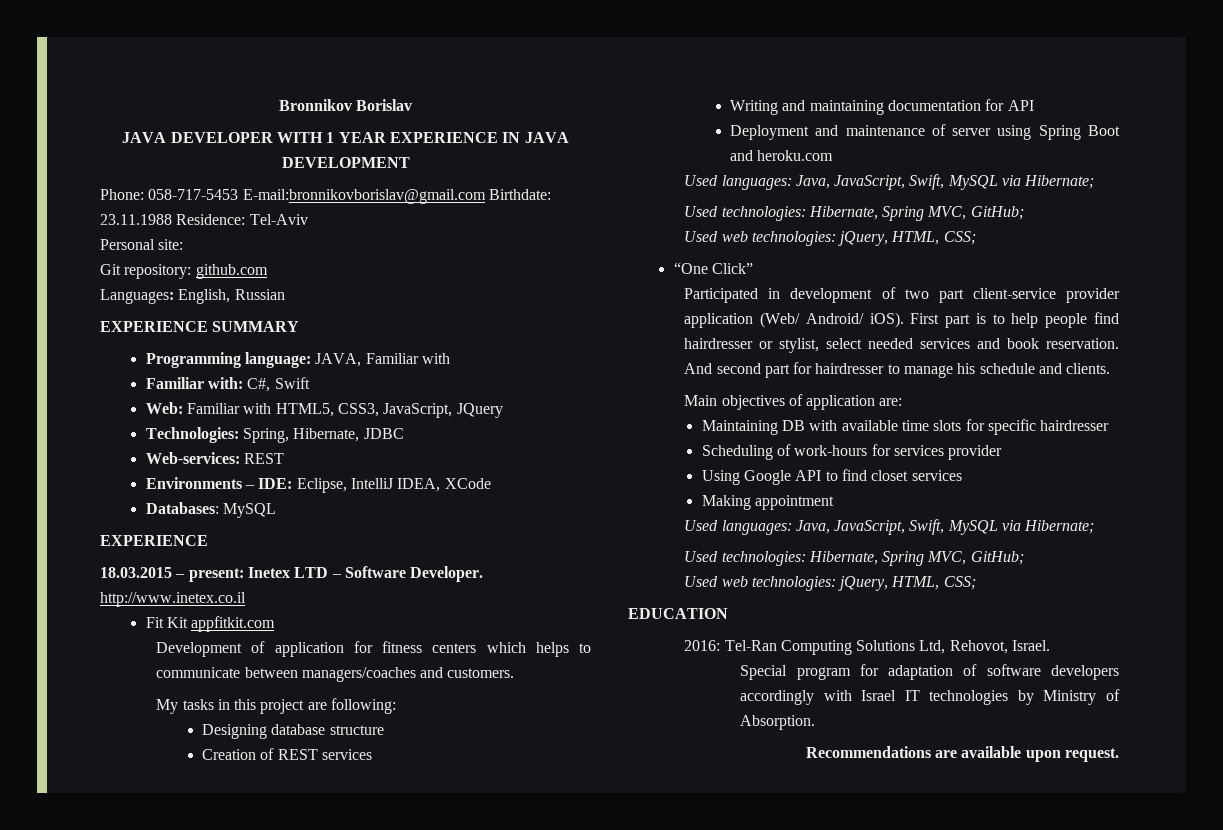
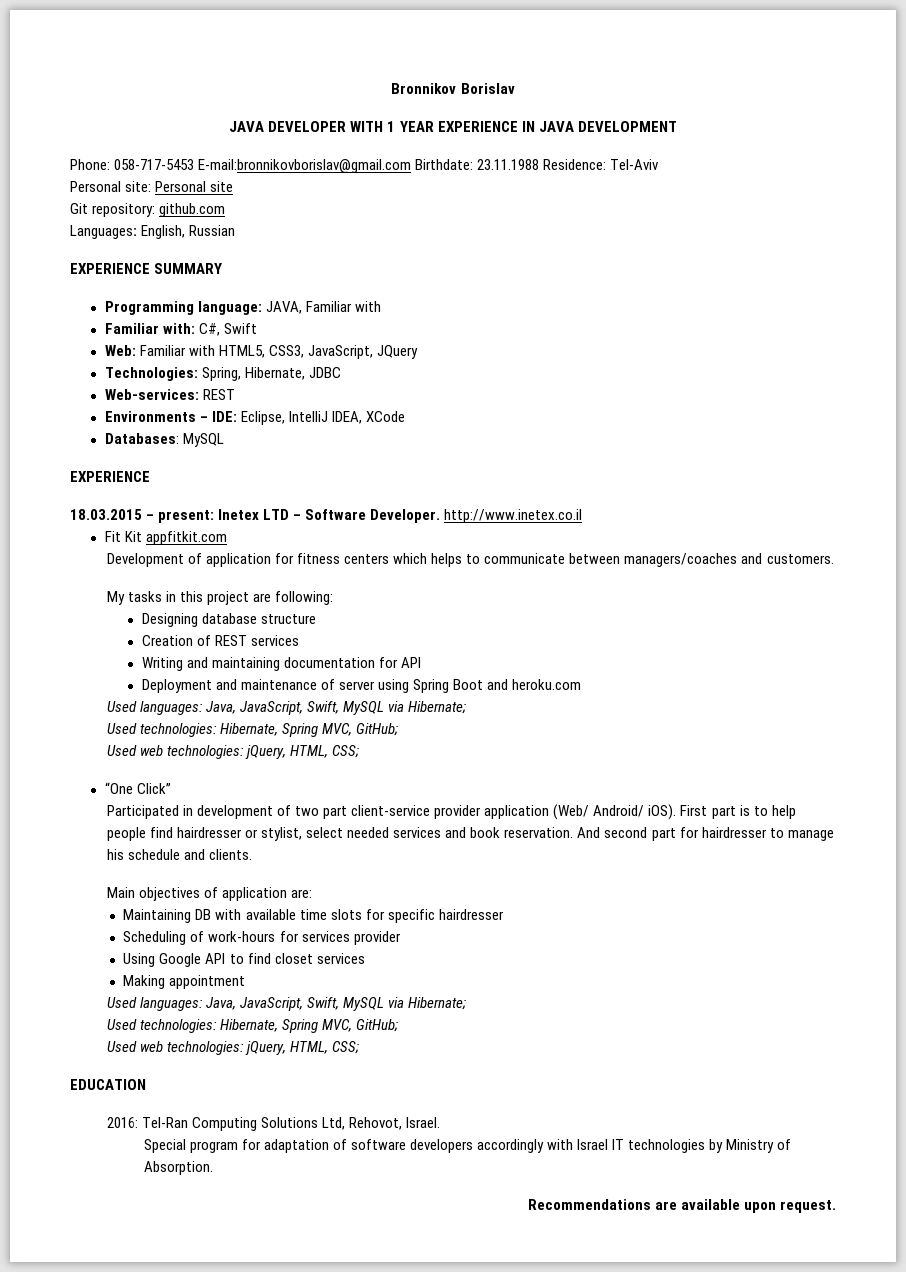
- Personal site:
+ Personal site: Personal site

